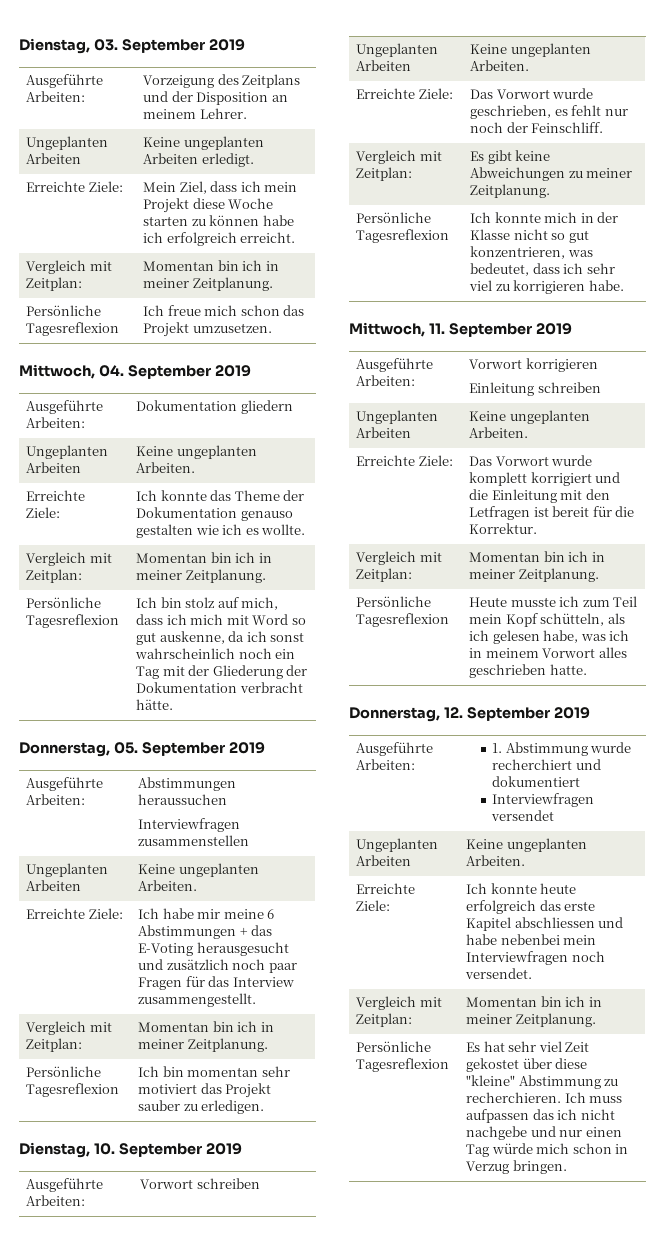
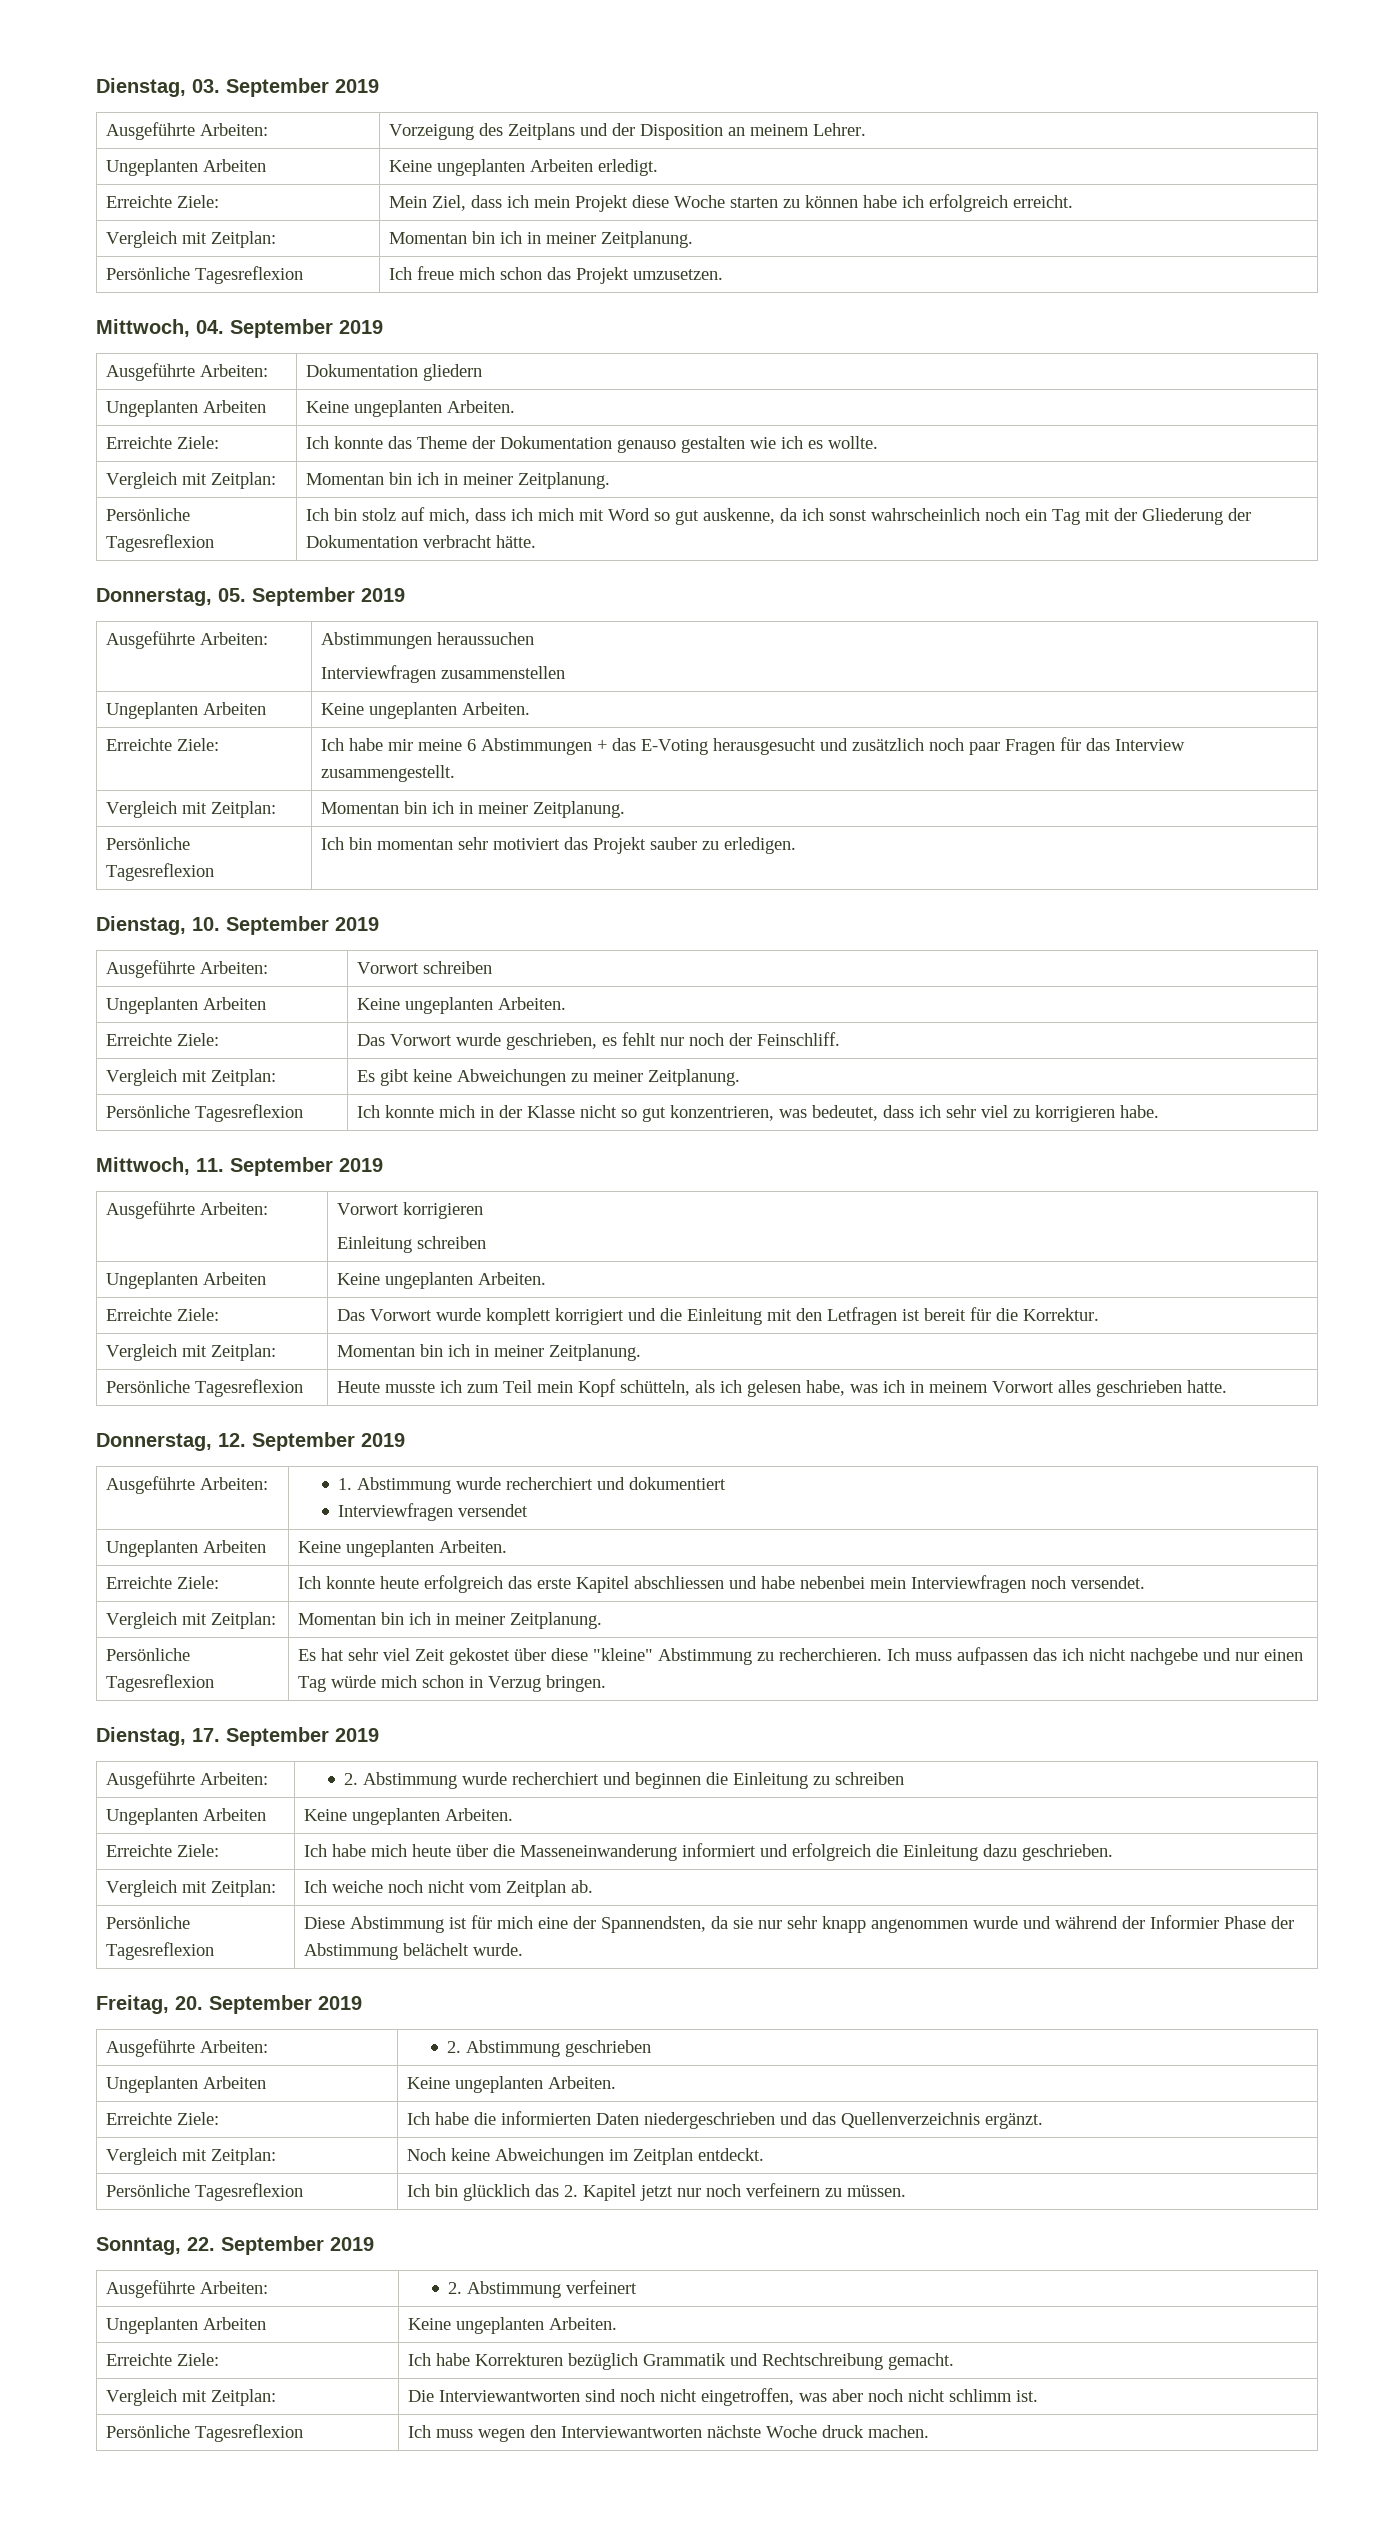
+ Dienstag, 17. September 2019
+ Ausgeführte Arbeiten: | 2. Abstimmung wurde recherchiert und beginnen die Einleitung zu schreiben
+ Ungeplanten Arbeiten | Keine ungeplanten Arbeiten.
+ Erreichte Ziele: | Ich habe mich heute über die Masseneinwanderung informiert und erfolgreich die Einleitung dazu geschrieben.
+ Vergleich mit Zeitplan: | Ich weiche noch nicht vom Zeitplan ab.
+ Persönliche Tagesreflexion | Diese Abstimmung ist für mich eine der Spannendsten, da sie nur sehr knapp angenommen wurde und während der Informier Phase der Abstimmung belächelt wurde.
+ Freitag, 20. September 2019
+ Ausgeführte Arbeiten: | 2. Abstimmung geschrieben
+ Ungeplanten Arbeiten | Keine ungeplanten Arbeiten.
+ Erreichte Ziele: | Ich habe die informierten Daten niedergeschrieben und das Quellenverzeichnis ergänzt.
+ Vergleich mit Zeitplan: | Noch keine Abweichungen im Zeitplan entdeckt.
+ Persönliche Tagesreflexion | Ich bin glücklich das 2. Kapitel jetzt nur noch verfeinern zu müssen.
+ Sonntag, 22. September 2019
+ Ausgeführte Arbeiten: | 2. Abstimmung verfeinert
+ Ungeplanten Arbeiten | Keine ungeplanten Arbeiten.
+ Erreichte Ziele: | Ich habe Korrekturen bezüglich Grammatik und Rechtschreibung gemacht.
+ Vergleich mit Zeitplan: | Die Interviewantworten sind noch nicht eingetroffen, was aber noch nicht schlimm ist.
+ Persönliche Tagesreflexion | Ich muss wegen den Interviewantworten nächste Woche druck machen.

